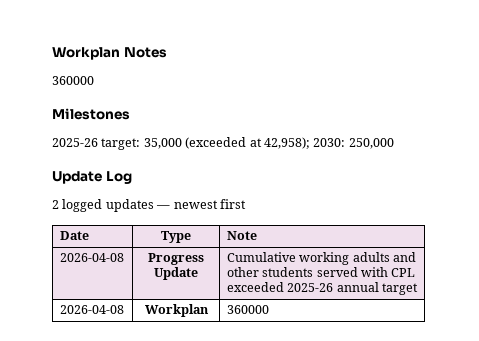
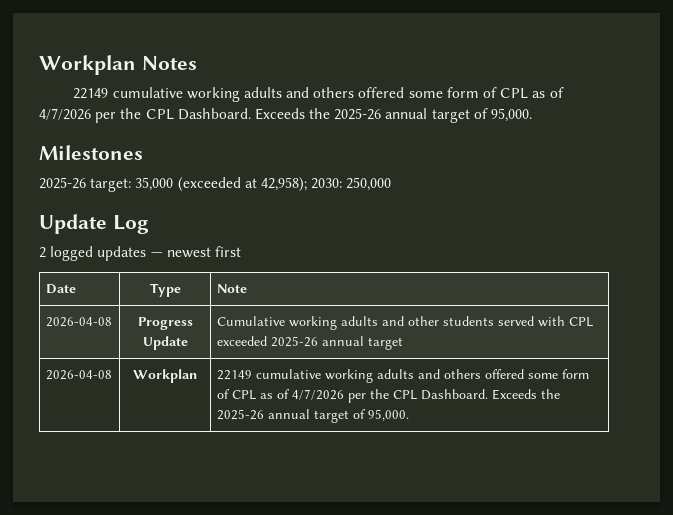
  Workplan Notes
- 360000
+ 22149 cumulative working adults and others offered some form of CPL as of 4/7/2026 per the CPL Dashboard. Exceeds the 2025-26 annual target of 95,000.
- 2026-04-08 | Workplan | 360000
+ 2026-04-08 | Workplan | 22149 cumulative working adults and others offered some form of CPL as of 4/7/2026 per the CPL Dashboard. Exceeds the 2025-26 annual target of 95,000.

